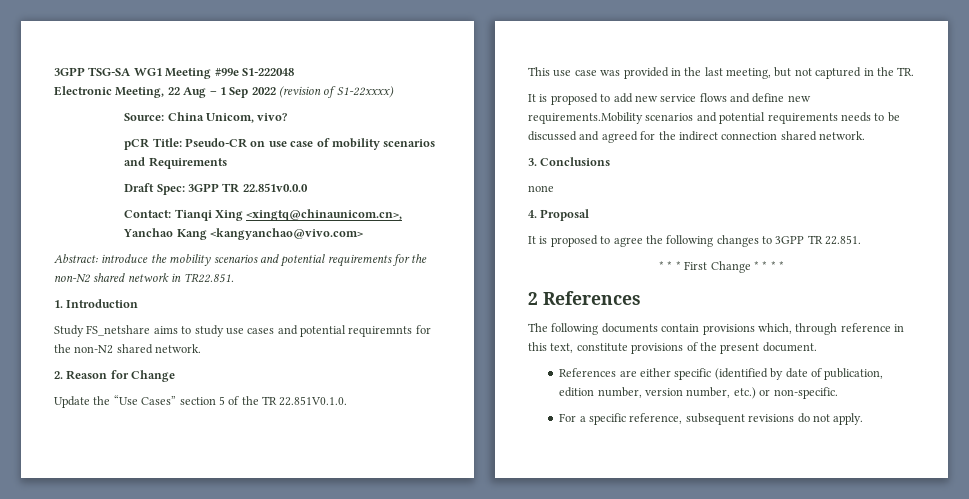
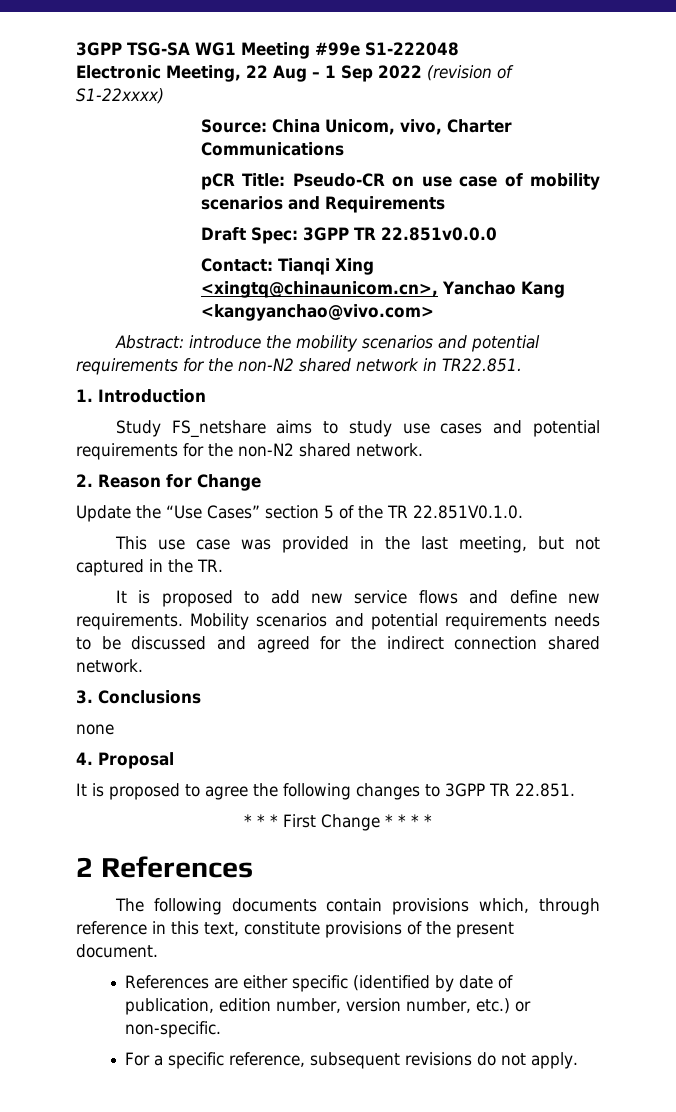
- Source: China Unicom, vivo?
+ Source: China Unicom, vivo, Charter Communications
- Study FS_netshare aims to study use cases and potential requiremnts for the non-N2 shared network.
+ Study FS_netshare aims to study use cases and potential requirements for the non-N2 shared network.
- It is proposed to add new service flows and define new requirements.Mobility scenarios and potential requirements needs to be discussed and agreed for the indirect connection shared network.
+ It is proposed to add new service flows and define new requirements. Mobility scenarios and potential requirements needs to be discussed and agreed for the indirect connection shared network.

